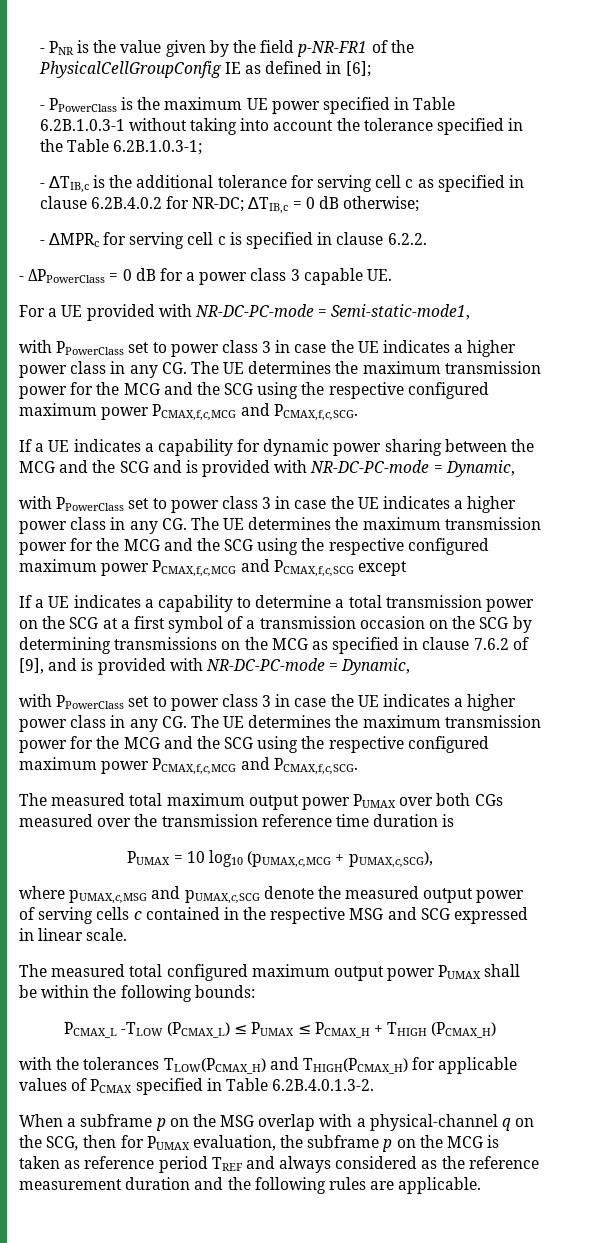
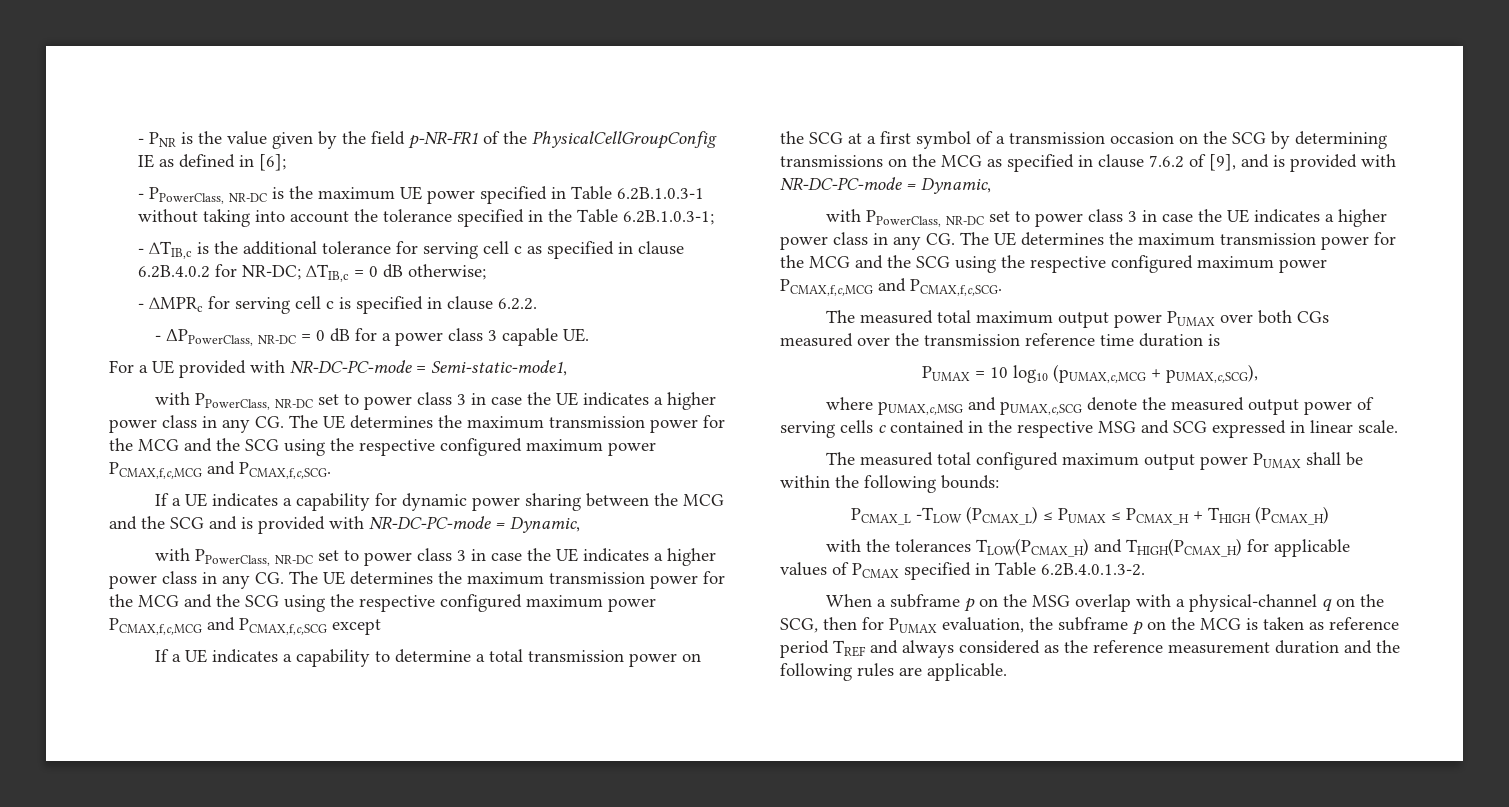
- - PPowerClass is the maximum UE power specified in Table 6.2B.1.0.3-1 without taking into account the tolerance specified in the Table 6.2B.1.0.3-1;
+ - PPowerClass, NR-DC is the maximum UE power specified in Table 6.2B.1.0.3-1 without taking into account the tolerance specified in the Table 6.2B.1.0.3-1;
- - ΔPPowerClass = 0 dB for a power class 3 capable UE.
+ - ΔPPowerClass, NR-DC = 0 dB for a power class 3 capable UE.
  For a UE provided with NR-DC-PC-mode = Semi-static-mode1,
- with PPowerClass set to power class 3 in case the UE indicates a higher power class in any CG. The UE determines the maximum transmission power for the MCG and the SCG using the respective configured maximum power PCMAX,f,c,MCG and PCMAX,f,c,SCG.
+ with PPowerClass, NR-DC set to power class 3 in case the UE indicates a higher power class in any CG. The UE determines the maximum transmission power for the MCG and the SCG using the respective configured maximum power PCMAX,f,c,MCG and PCMAX,f,c,SCG.
- with PPowerClass set to power class 3 in case the UE indicates a higher power class in any CG. The UE determines the maximum transmission power for the MCG and the SCG using the respective configured maximum power PCMAX,f,c,MCG and PCMAX,f,c,SCG except
+ with PPowerClass, NR-DC set to power class 3 in case the UE indicates a higher power class in any CG. The UE determines the maximum transmission power for the MCG and the SCG using the respective configured maximum power PCMAX,f,c,MCG and PCMAX,f,c,SCG except
  If a UE indicates a capability to determine a total transmission power on the SCG at a first symbol of a transmission occasion on the SCG by determining transmissions on the MCG as specified in clause 7.6.2 of [9], and is provided with NR-DC-PC-mode = Dynamic,
- with PPowerClass set to power class 3 in case the UE indicates a higher power class in any CG. The UE determines the maximum transmission power for the MCG and the SCG using the respective configured maximum power PCMAX,f,c,MCG and PCMAX,f,c,SCG.
+ with PPowerClass, NR-DC set to power class 3 in case the UE indicates a higher power class in any CG. The UE determines the maximum transmission power for the MCG and the SCG using the respective configured maximum power PCMAX,f,c,MCG and PCMAX,f,c,SCG.

